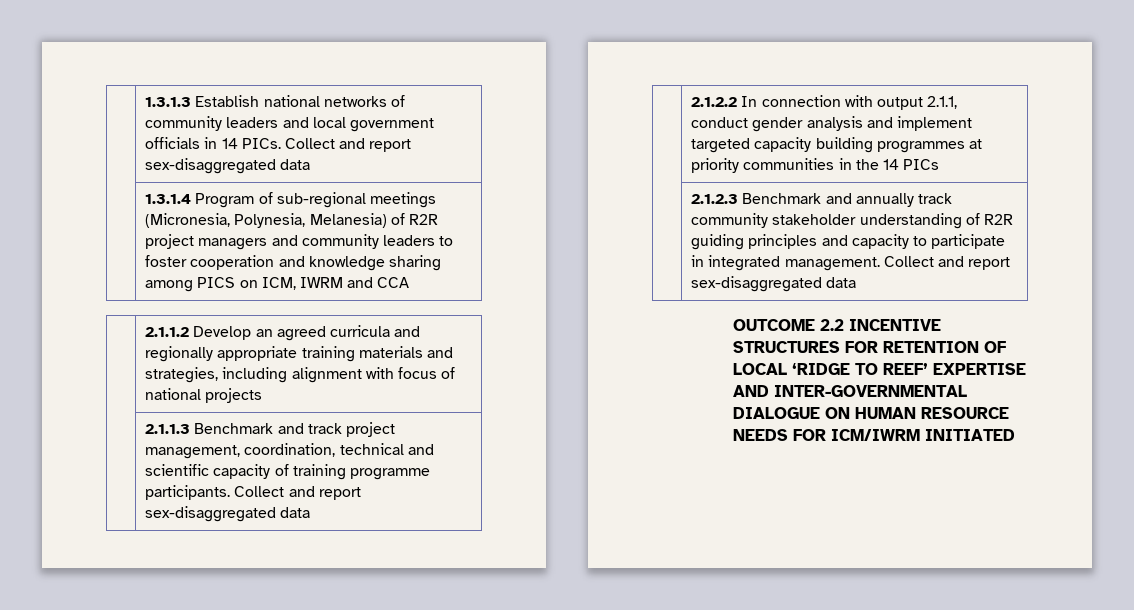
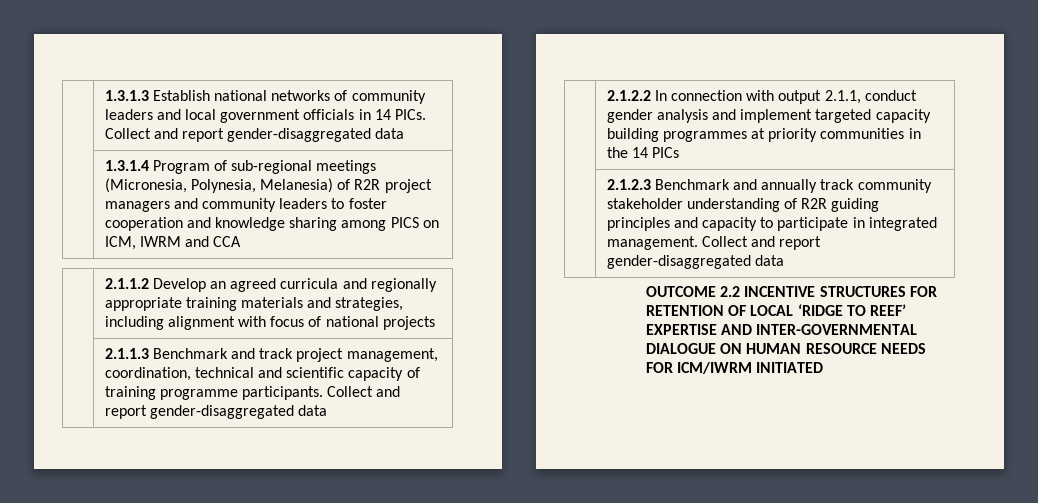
- | 1.3.1.3 Establish national networks of community leaders and local government officials in 14 PICs. Collect and report sex-disaggregated data
+ | 1.3.1.3 Establish national networks of community leaders and local government officials in 14 PICs. Collect and report gender-disaggregated data
- | 2.1.1.3 Benchmark and track project management, coordination, technical and scientific capacity of training programme participants. Collect and report sex-disaggregated data
+ | 2.1.1.3 Benchmark and track project management, coordination, technical and scientific capacity of training programme participants. Collect and report gender-disaggregated data
- | 2.1.2.3 Benchmark and annually track community stakeholder understanding of R2R guiding principles and capacity to participate in integrated management. Collect and report sex-disaggregated data
+ | 2.1.2.3 Benchmark and annually track community stakeholder understanding of R2R guiding principles and capacity to participate in integrated management. Collect and report gender-disaggregated data

